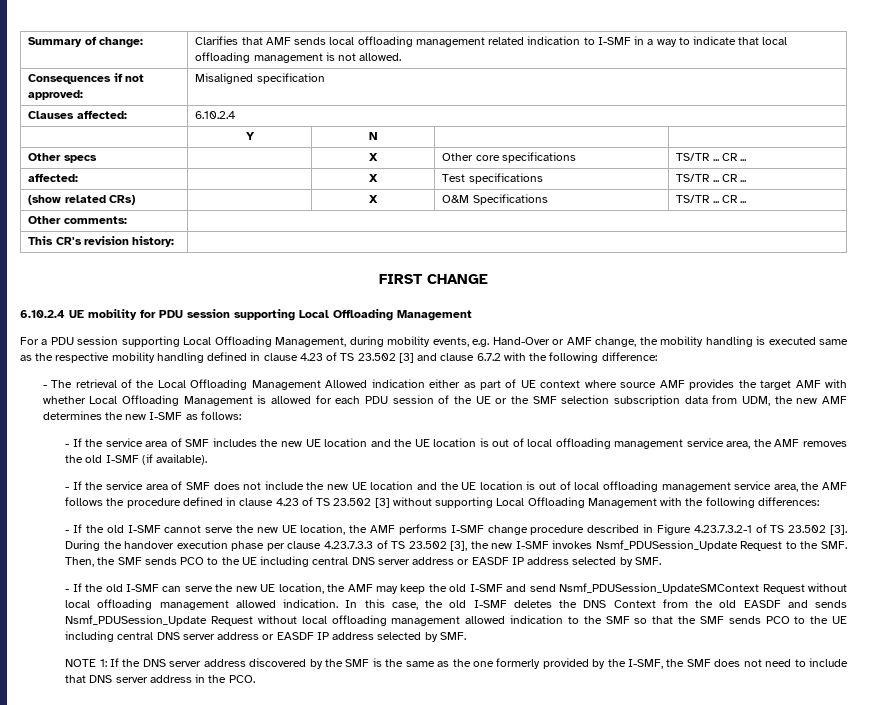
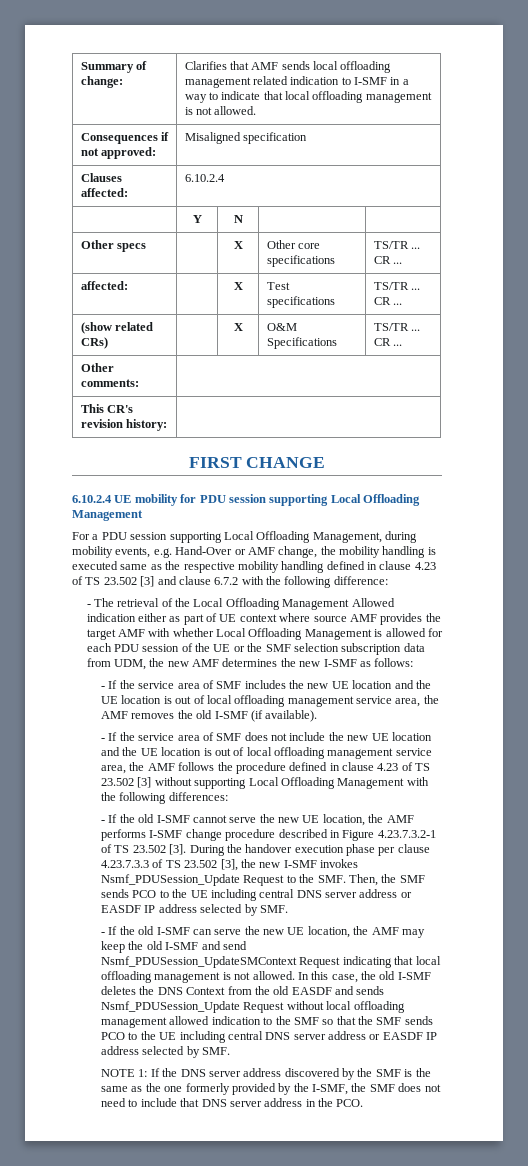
- - If the old I-SMF can serve the new UE location, the AMF may keep the old I-SMF and send Nsmf_PDUSession_UpdateSMContext Request without local offloading management allowed indication.
+ - If the old I-SMF can serve the new UE location, the AMF may keep the old I-SMF and send Nsmf_PDUSession_UpdateSMContext Request indicating that local offloading management is not allowed.

